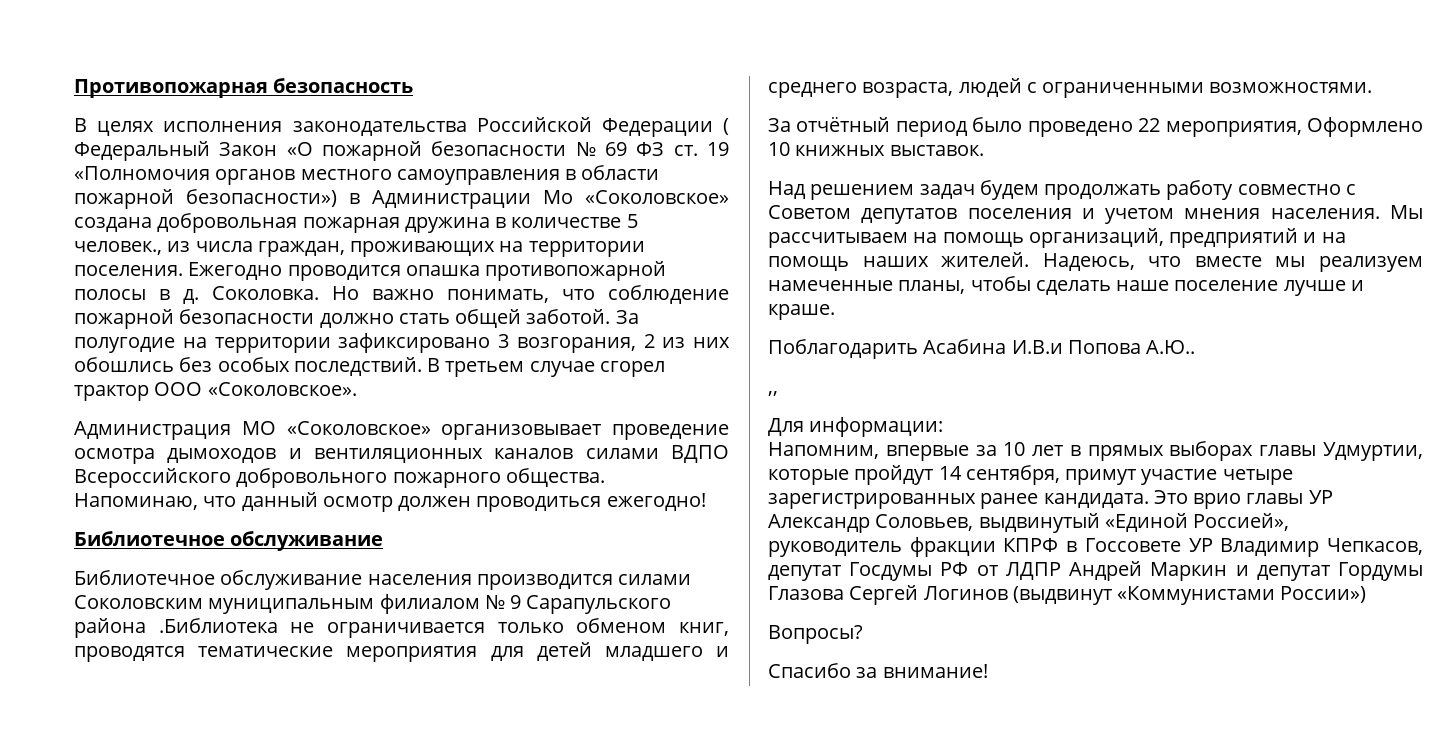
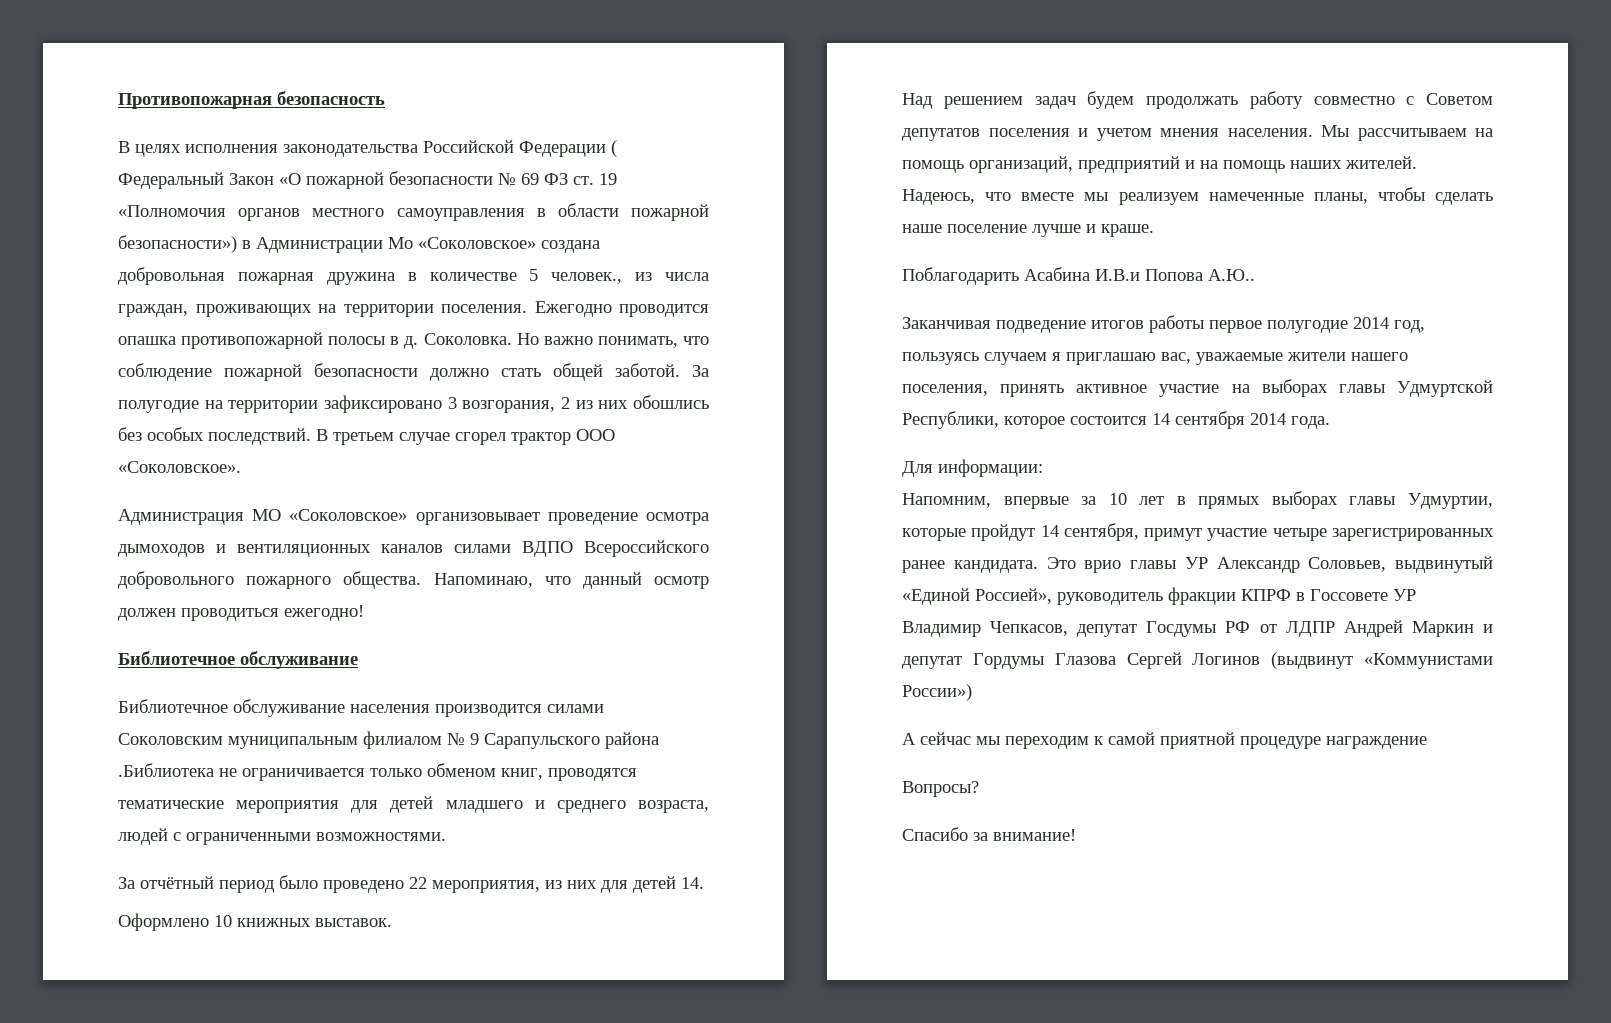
- За отчётный период было проведено 22 мероприятия, Оформлено 10 книжных выставок.
+ За отчётный период было проведено 22 мероприятия, из них для детей 14.
+ Оформлено 10 книжных выставок.
- ,,
+ Заканчивая подведение итогов работы первое полугодие 2014 год, пользуясь случаем я приглашаю вас, уважаемые жители нашего поселения, принять активное участие на выборах главы Удмуртской Республики, которое состоится 14 сентября 2014 года.
+ А сейчас мы переходим к самой приятной процедуре награждение

